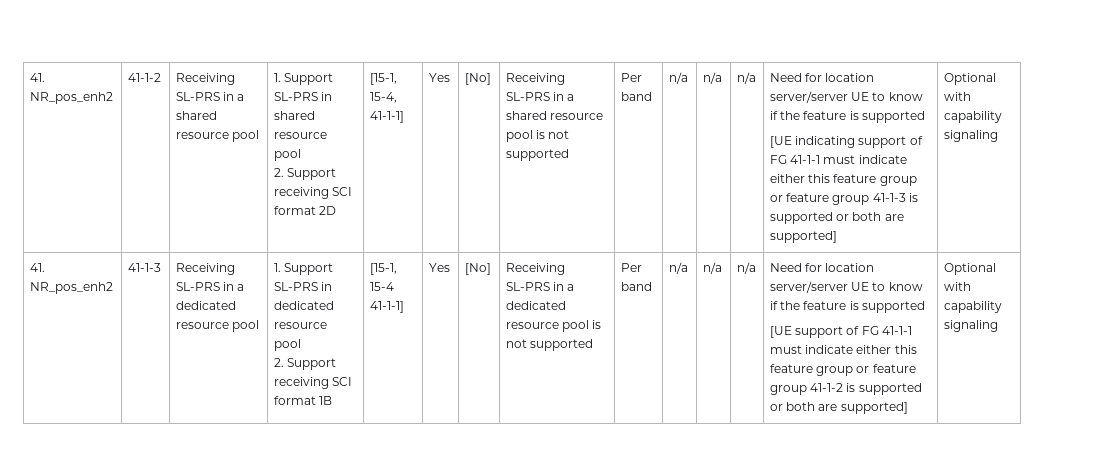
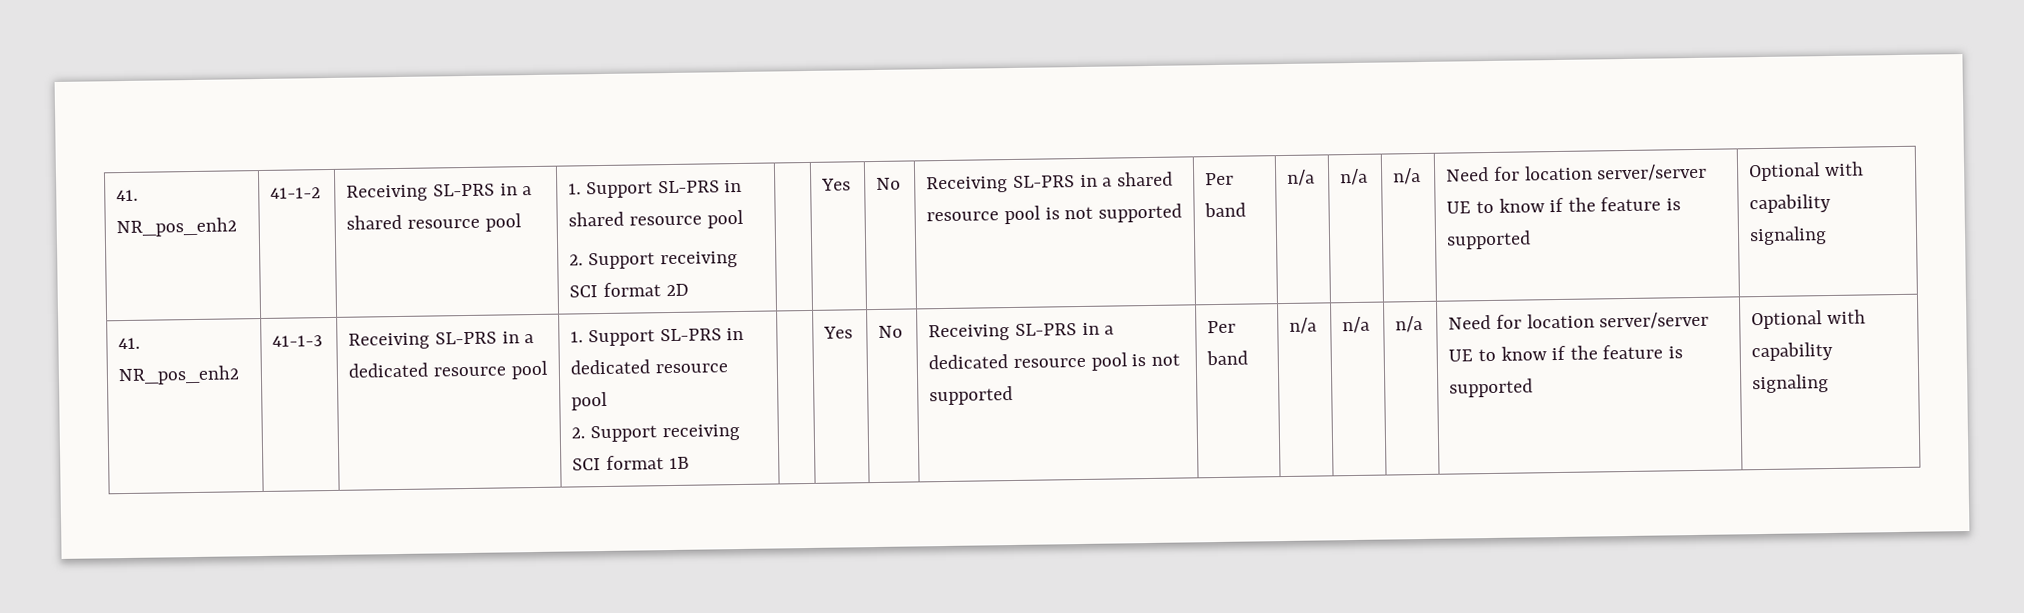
- 2. Support receiving SCI format 2D | [15-1, 15-4, 41-1-1] | Yes | [No]
+ 2. Support receiving SCI format 2D | | Yes | No
- [UE indicating support of FG 41-1-1 must indicate either this feature group or feature group 41-1-3 is supported or both are supported]
- 2. Support receiving SCI format 1B | [15-1, 15-4 41-1-1] | Yes | [No]
+ 2. Support receiving SCI format 1B | | Yes | No
- [UE support of FG 41-1-1 must indicate either this feature group or feature group 41-1-2 is supported or both are supported]

